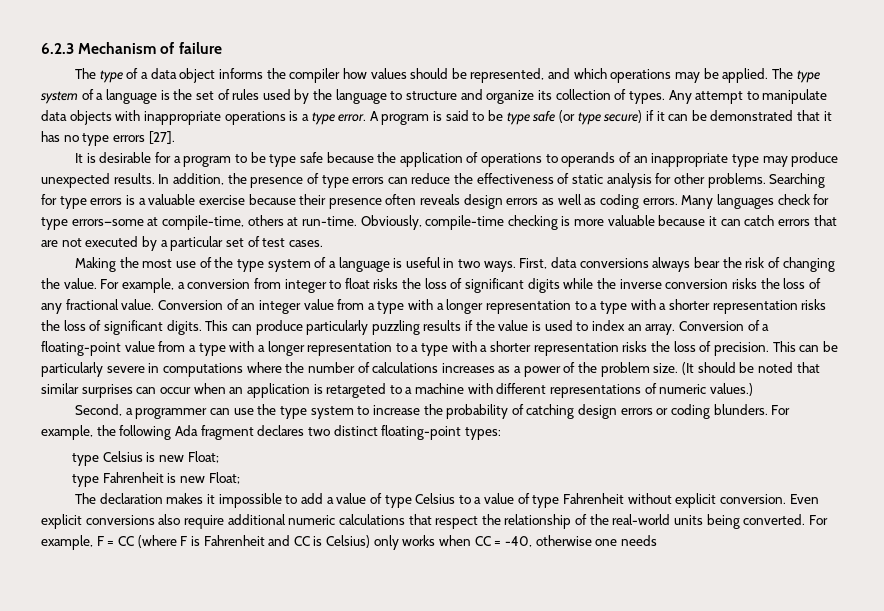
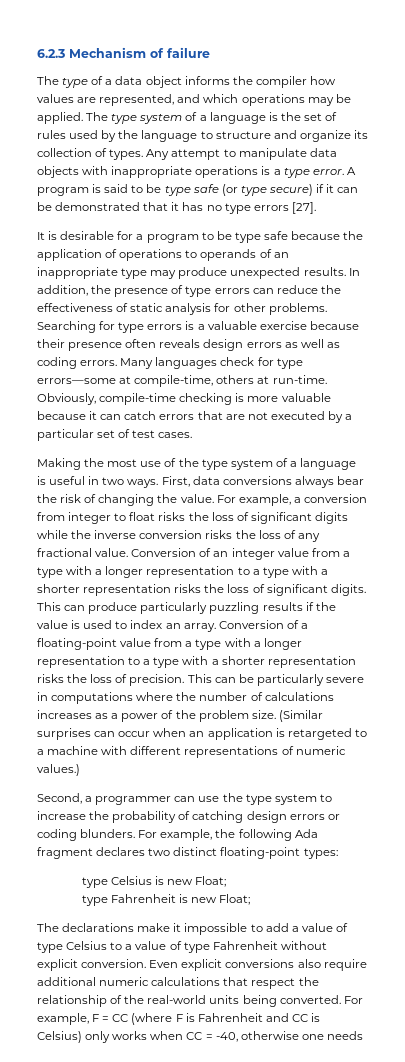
- The type of a data object informs the compiler how values should be represented, and which operations may be applied.
+ The type of a data object informs the compiler how values are represented, and which operations may be applied.
- (It should be noted that similar surprises can occur when an application is retargeted to a machine with different representations of numeric values.)
+ (Similar surprises can occur when an application is retargeted to a machine with different representations of numeric values.)
- The declaration makes it impossible to add a value of type Celsius to a value of type Fahrenheit without explicit conversion.
+ The declarations make it impossible to add a value of type Celsius to a value of type Fahrenheit without explicit conversion.

